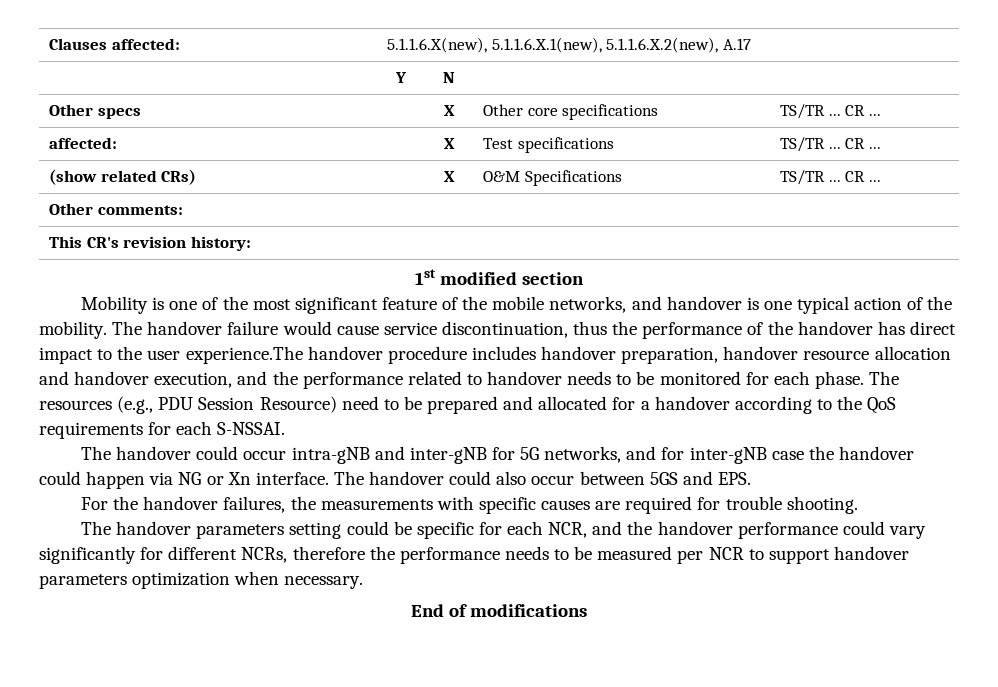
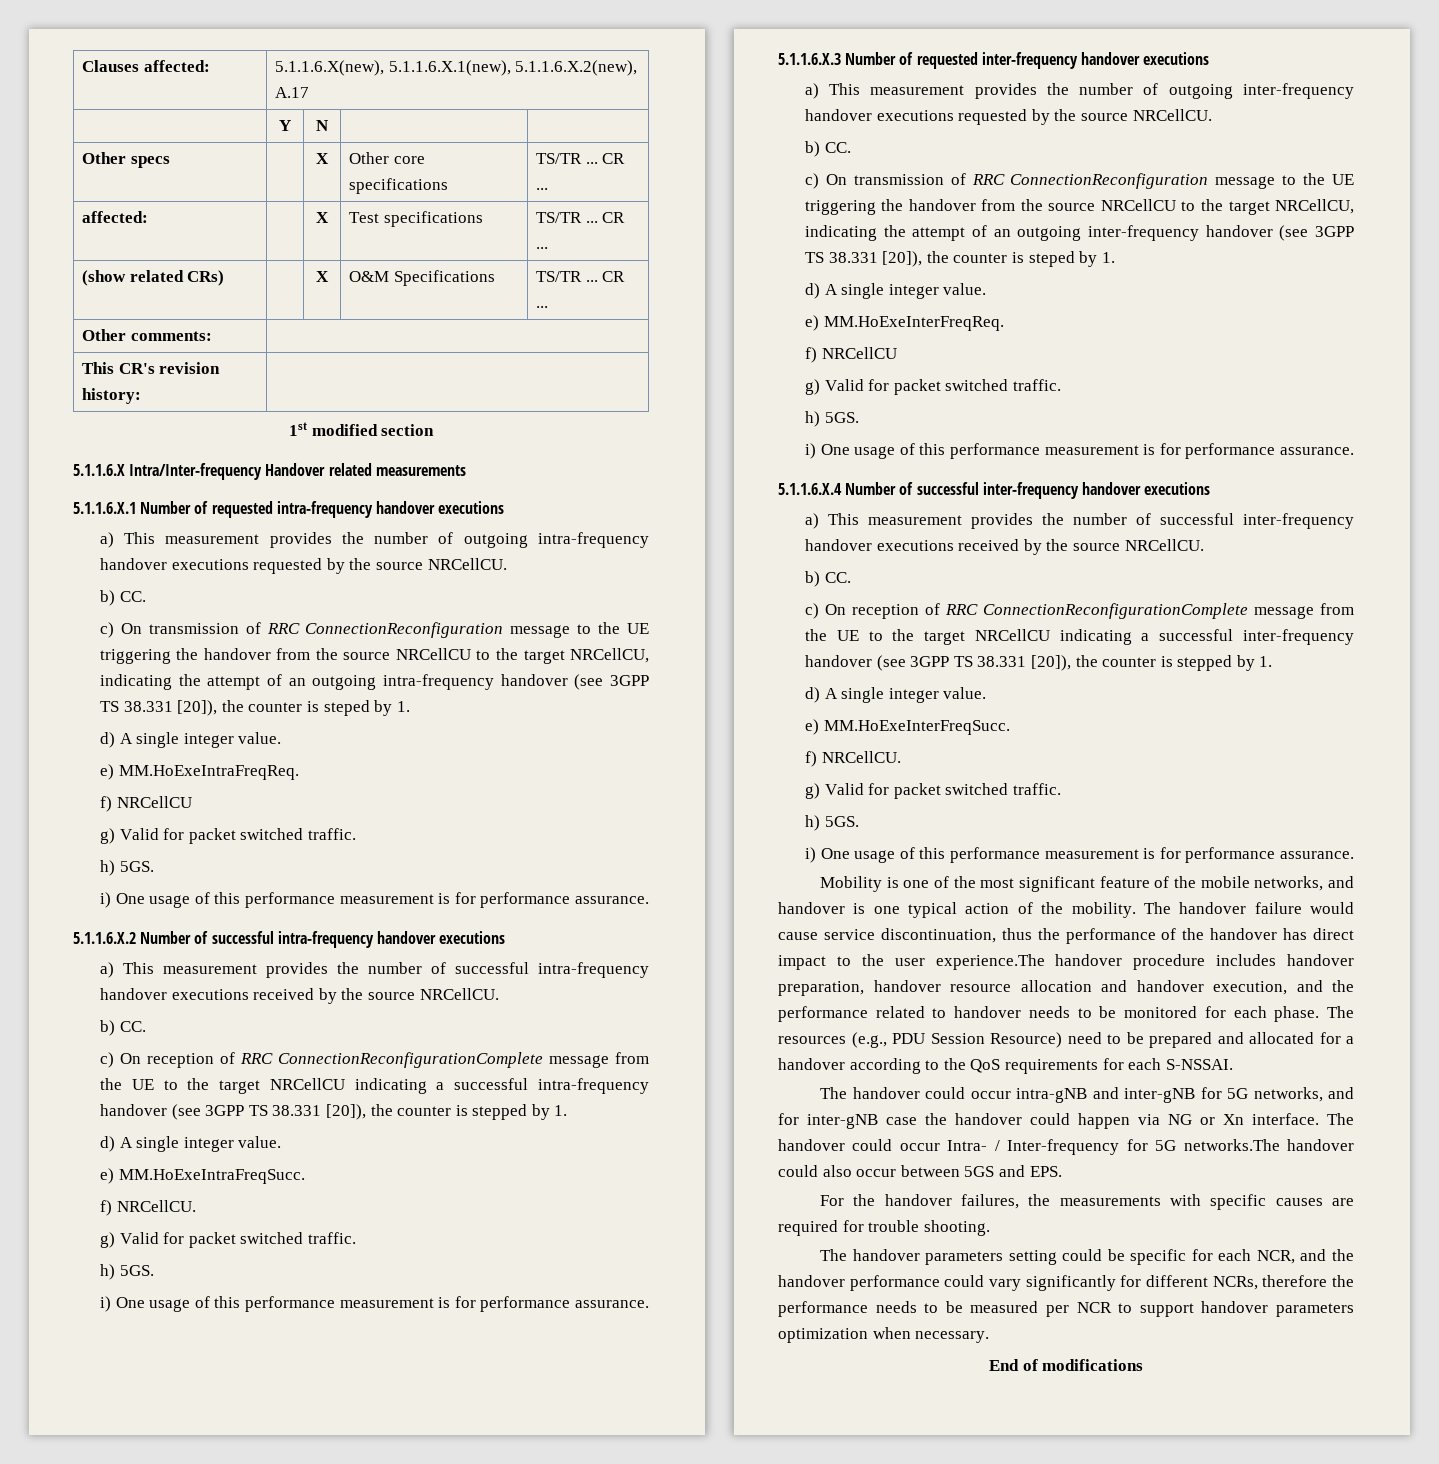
+ 5.1.1.6.X Intra/Inter-frequency Handover related measurements
+ 5.1.1.6.X.1 Number of requested intra-frequency handover executions
+ a) This measurement provides the number of outgoing intra-frequency handover executions requested by the source NRCellCU.
+ b) CC.
+ c) On transmission of RRC ConnectionReconfiguration message to the UE triggering the handover from the source NRCellCU to the target NRCellCU, indicating the attempt of an outgoing intra-frequency handover (see 3GPP TS 38.331 [20]), the counter is steped by 1.
+ d) A single integer value.
+ e) MM.HoExeIntraFreqReq.
+ f) NRCellCU
+ g) Valid for packet switched traffic.
+ h) 5GS.
+ i) One usage of this performance measurement is for performance assurance.
+ 5.1.1.6.X.2 Number of successful intra-frequency handover executions
+ a) This measurement provides the number of successful intra-frequency handover executions received by the source NRCellCU.
+ b) CC.
+ c) On reception of RRC ConnectionReconfigurationComplete message from the UE to the target NRCellCU indicating a successful intra-frequency handover (see 3GPP TS 38.331 [20]), the counter is stepped by 1.
+ d) A single integer value.
+ e) MM.HoExeIntraFreqSucc.
+ f) NRCellCU.
+ g) Valid for packet switched traffic.
+ h) 5GS.
+ i) One usage of this performance measurement is for performance assurance.
+ 5.1.1.6.X.3 Number of requested inter-frequency handover executions
+ a) This measurement provides the number of outgoing inter-frequency handover executions requested by the source NRCellCU.
+ b) CC.
+ c) On transmission of RRC ConnectionReconfiguration message to the UE triggering the handover from the source NRCellCU to the target NRCellCU, indicating the attempt of an outgoing inter-frequency handover (see 3GPP TS 38.331 [20]), the counter is steped by 1.
+ d) A single integer value.
+ e) MM.HoExeInterFreqReq.
+ f) NRCellCU
+ g) Valid for packet switched traffic.
+ h) 5GS.
+ i) One usage of this performance measurement is for performance assurance.
+ 5.1.1.6.X.4 Number of successful inter-frequency handover executions
+ a) This measurement provides the number of successful inter-frequency handover executions received by the source NRCellCU.
+ b) CC.
+ c) On reception of RRC ConnectionReconfigurationComplete message from the UE to the target NRCellCU indicating a successful inter-frequency handover (see 3GPP TS 38.331 [20]), the counter is stepped by 1.
+ d) A single integer value.
+ e) MM.HoExeInterFreqSucc.
+ f) NRCellCU.
+ g) Valid for packet switched traffic.
+ h) 5GS.
+ i) One usage of this performance measurement is for performance assurance.
- The handover could also occur between 5GS and EPS.
+ The handover could occur Intra- / Inter-frequency for 5G networks.The handover could also occur between 5GS and EPS.

